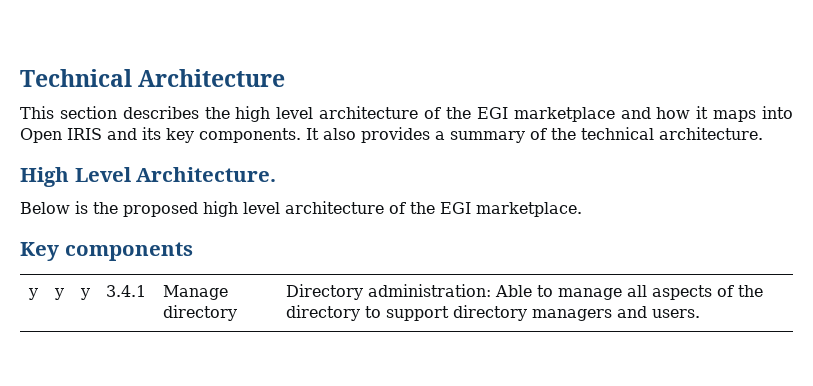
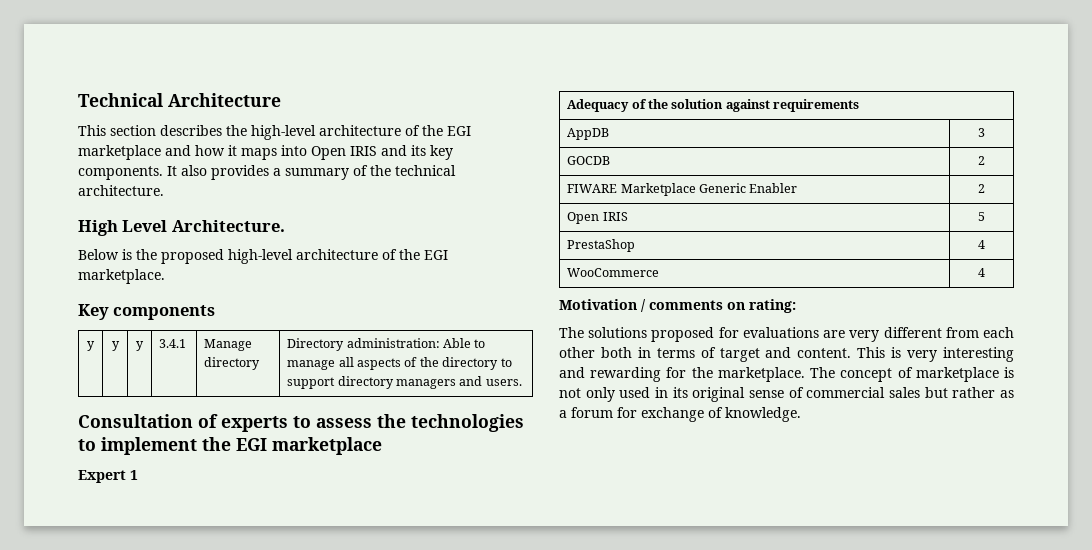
- This section describes the high level architecture of the EGI marketplace and how it maps into Open IRIS and its key components.
+ This section describes the high-level architecture of the EGI marketplace and how it maps into Open IRIS and its key components.
- Below is the proposed high level architecture of the EGI marketplace.
+ Below is the proposed high-level architecture of the EGI marketplace.
+ Consultation of experts to assess the technologies to implement the EGI marketplace
+ Expert 1
+ Adequacy of the solution against requirements
+ AppDB | 3
+ GOCDB | 2
+ FIWARE Marketplace Generic Enabler | 2
+ Open IRIS | 5
+ PrestaShop | 4
+ WooCommerce | 4
+ Motivation / comments on rating:
+ The solutions proposed for evaluations are very different from each other both in terms of target and content. This is very interesting and rewarding for the marketplace. The concept of marketplace is not only used in its original sense of commercial sales but rather as a forum for exchange of knowledge.

